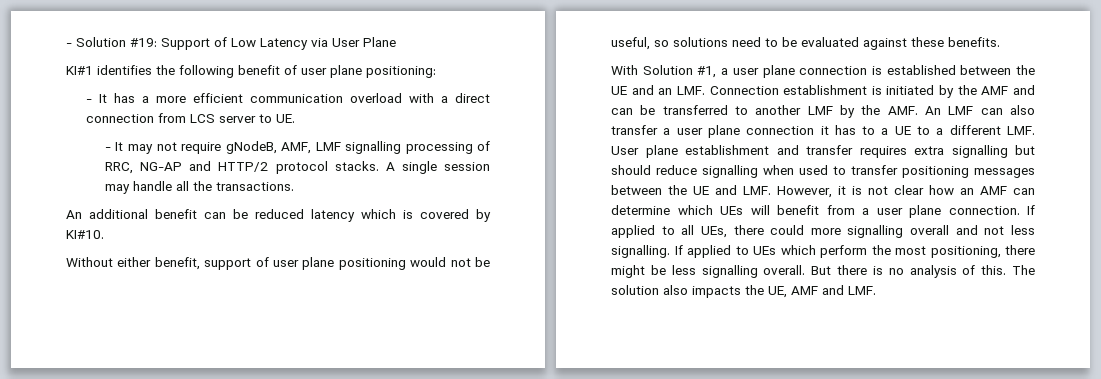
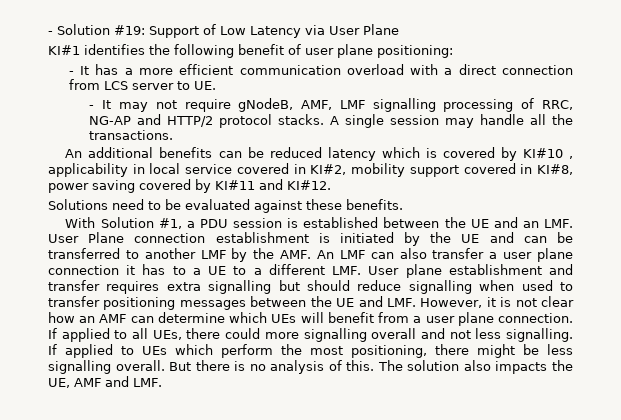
- An additional benefit can be reduced latency which is covered by KI#10.
- Without either benefit, support of user plane positioning would not be useful, so solutions need to be evaluated against these benefits.
+ An additional benefits can be reduced latency which is covered by KI#10 , applicability in local service covered in KI#2, mobility support covered in KI#8, power saving covered by KI#11 and KI#12.
+ Solutions need to be evaluated against these benefits.
- With Solution #1, a user plane connection is established between the UE and an LMF. Connection establishment is initiated by the AMF and can be transferred to another LMF by the AMF. An LMF can also transfer a user plane connection it has to a UE to a different LMF. User plane establishment and transfer requires extra signalling but should reduce signalling when used to transfer positioning messages between the UE and LMF. However, it is not clear how an AMF can determine which UEs will benefit from a user plane connection.
+ With Solution #1, a PDU session is established between the UE and an LMF. User Plane connection establishment is initiated by the UE and can be transferred to another LMF by the AMF. An LMF can also transfer a user plane connection it has to a UE to a different LMF. User plane establishment and transfer requires extra signalling but should reduce signalling when used to transfer positioning messages between the UE and LMF. However, it is not clear how an AMF can determine which UEs will benefit from a user plane connection.

